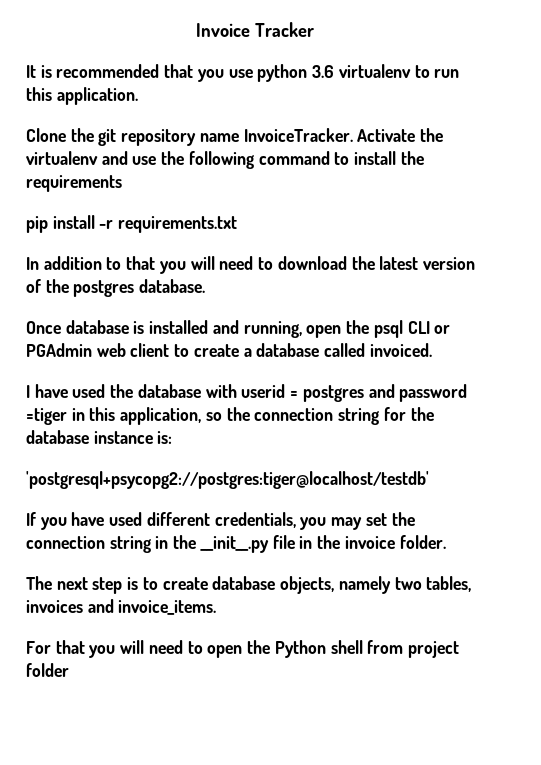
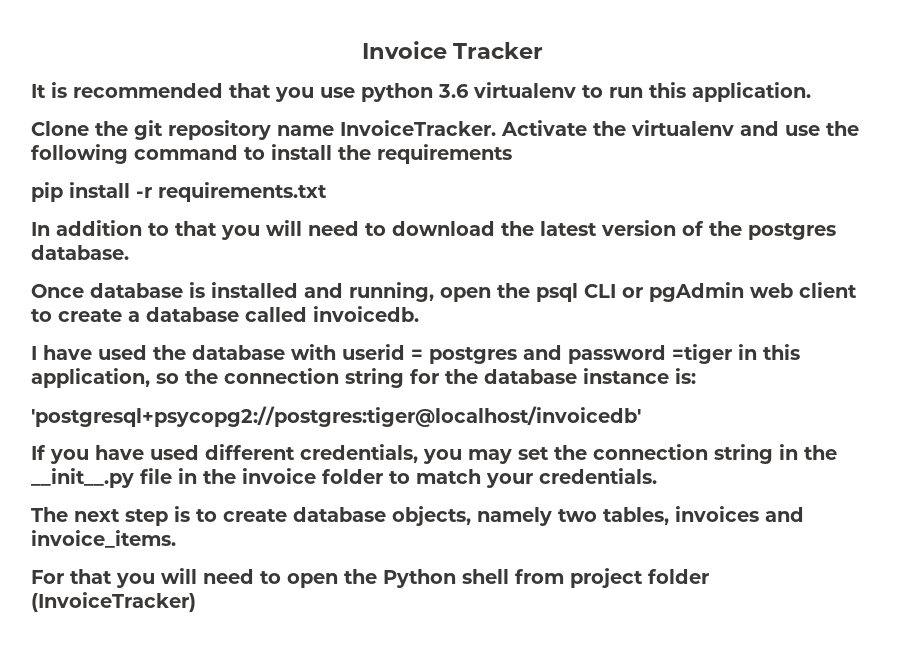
- Once database is installed and running, open the psql CLI or PGAdmin web client to create a database called invoiced.
+ Once database is installed and running, open the psql CLI or pgAdmin web client to create a database called invoicedb.
- 'postgresql+psycopg2://postgres:tiger@localhost/testdb'
+ 'postgresql+psycopg2://postgres:tiger@localhost/invoicedb'
- If you have used different credentials, you may set the connection string in the __init__.py file in the invoice folder.
+ If you have used different credentials, you may set the connection string in the __init__.py file in the invoice folder to match your credentials.
- For that you will need to open the Python shell from project folder
+ For that you will need to open the Python shell from project folder (InvoiceTracker)

